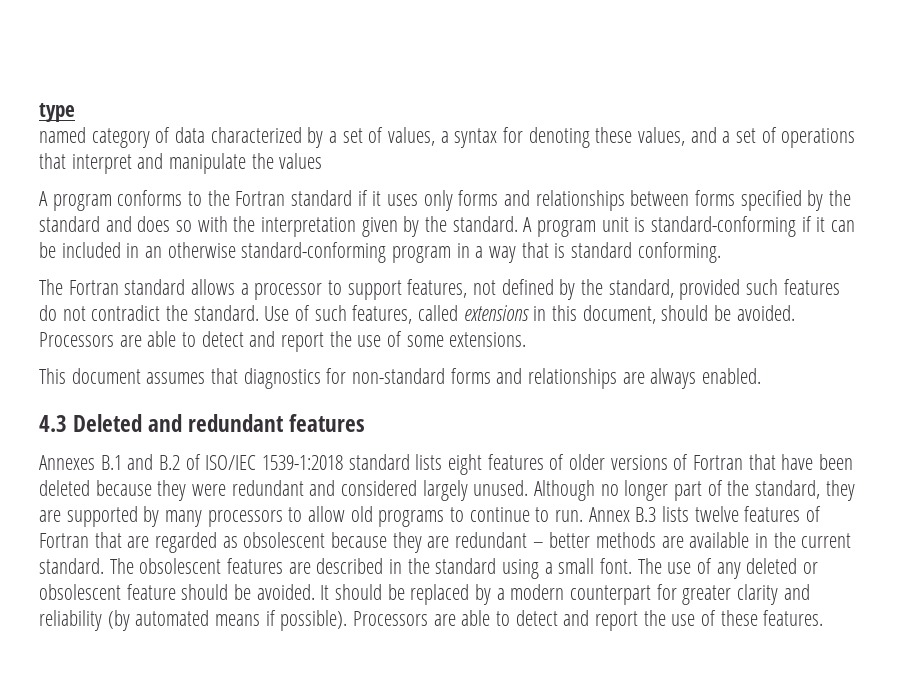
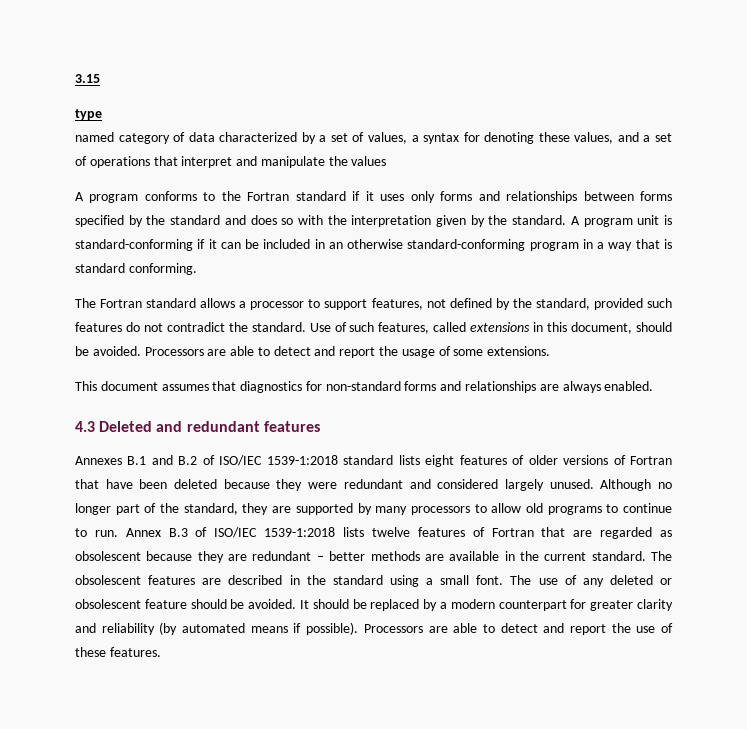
+ 3.15
- Processors are able to detect and report the use of some extensions.
+ Processors are able to detect and report the usage of some extensions.
- Annex B.3 lists twelve features of Fortran that are regarded as obsolescent because they are redundant – better methods are available in the current standard.
+ Annex B.3 of ISO/IEC 1539-1:2018 lists twelve features of Fortran that are regarded as obsolescent because they are redundant – better methods are available in the current standard.

